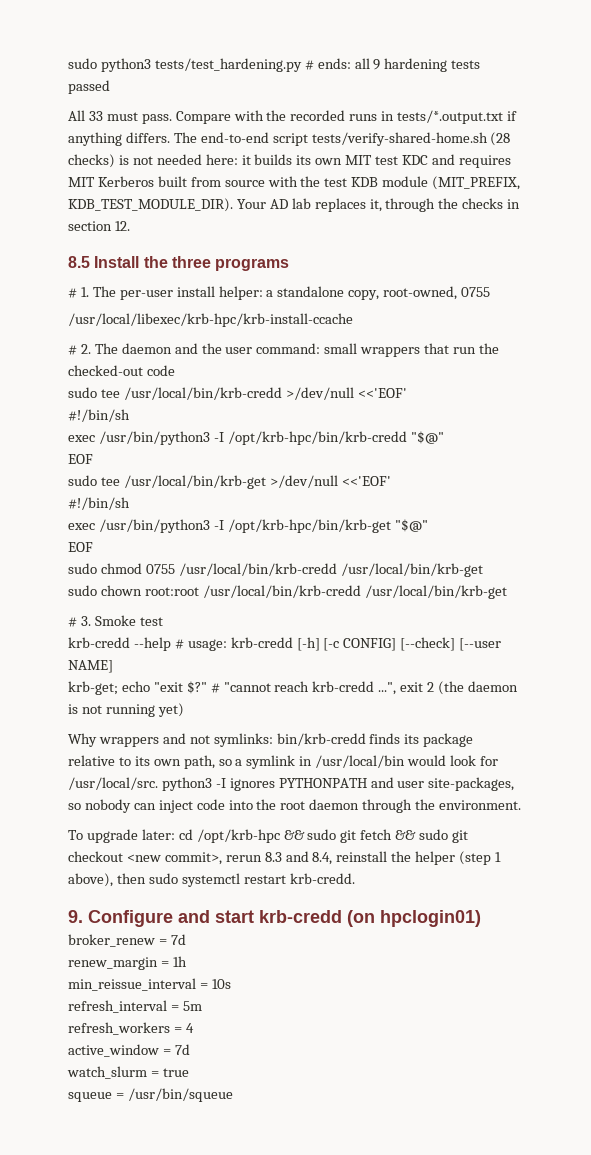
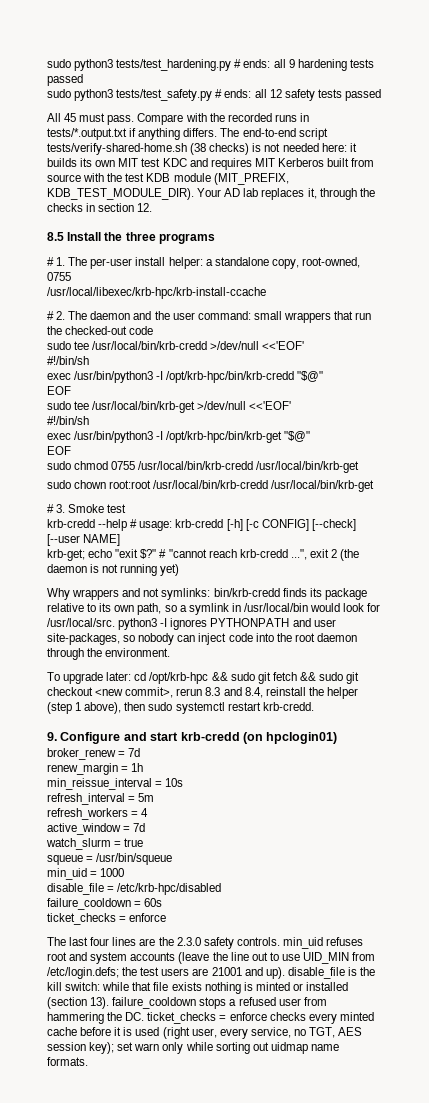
+ sudo python3 tests/test_safety.py # ends: all 12 safety tests passed
- All 33 must pass.
+ All 45 must pass.
- The end-to-end script tests/verify-shared-home.sh (28 checks) is not needed here: it builds its own MIT test KDC and requires MIT Kerberos built from source with the test KDB module (MIT_PREFIX, KDB_TEST_MODULE_DIR).
+ The end-to-end script tests/verify-shared-home.sh (38 checks) is not needed here: it builds its own MIT test KDC and requires MIT Kerberos built from source with the test KDB module (MIT_PREFIX, KDB_TEST_MODULE_DIR).
+ min_uid = 1000
+ disable_file = /etc/krb-hpc/disabled
+ failure_cooldown = 60s
+ ticket_checks = enforce
+ The last four lines are the 2.3.0 safety controls. min_uid refuses root and system accounts (leave the line out to use UID_MIN from /etc/login.defs; the test users are 21001 and up). disable_file is the kill switch: while that file exists nothing is minted or installed (section 13). failure_cooldown stops a refused user from hammering the DC. ticket_checks = enforce checks every minted cache before it is used (right user, every service, no TGT, AES session key); set warn only while sorting out uidmap name formats.

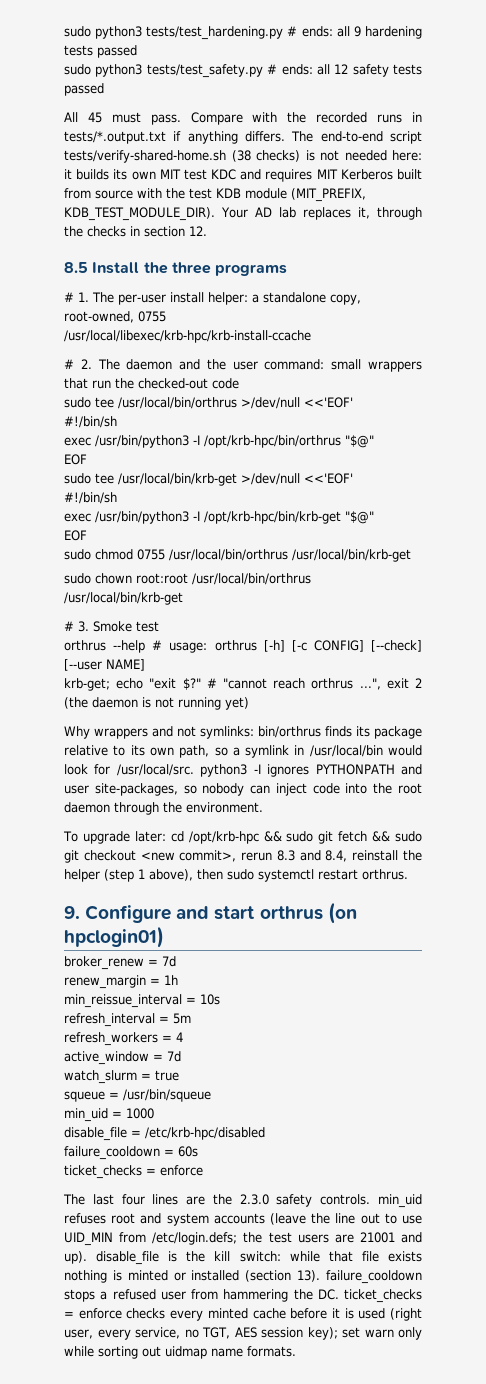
- sudo tee /usr/local/bin/krb-credd >/dev/null <<'EOF'
+ sudo tee /usr/local/bin/orthrus >/dev/null <<'EOF'
  #!/bin/sh
- exec /usr/bin/python3 -I /opt/krb-hpc/bin/krb-credd "$@"
+ exec /usr/bin/python3 -I /opt/krb-hpc/bin/orthrus "$@"
- sudo chmod 0755 /usr/local/bin/krb-credd /usr/local/bin/krb-get
+ sudo chmod 0755 /usr/local/bin/orthrus /usr/local/bin/krb-get
- sudo chown root:root /usr/local/bin/krb-credd /usr/local/bin/krb-get
+ sudo chown root:root /usr/local/bin/orthrus /usr/local/bin/krb-get
- krb-credd --help # usage: krb-credd [-h] [-c CONFIG] [--check] [--user NAME]
+ orthrus --help # usage: orthrus [-h] [-c CONFIG] [--check] [--user NAME]
- # "cannot reach krb-credd ...", exit 2 (the daemon is not running yet)
+ # "cannot reach orthrus ...", exit 2 (the daemon is not running yet)
- Why wrappers and not symlinks: bin/krb-credd finds its package relative to its own path, so a symlink in /usr/local/bin would look for /usr/local/src. python3 -I ignores PYTHONPATH and user site-packages, so nobody can inject code into the root daemon through the environment.
+ Why wrappers and not symlinks: bin/orthrus finds its package relative to its own path, so a symlink in /usr/local/bin would look for /usr/local/src. python3 -I ignores PYTHONPATH and user site-packages, so nobody can inject code into the root daemon through the environment.
- To upgrade later: cd /opt/krb-hpc && sudo git fetch && sudo git checkout <new commit>, rerun 8.3 and 8.4, reinstall the helper (step 1 above), then sudo systemctl restart krb-credd.
+ To upgrade later: cd /opt/krb-hpc && sudo git fetch && sudo git checkout <new commit>, rerun 8.3 and 8.4, reinstall the helper (step 1 above), then sudo systemctl restart orthrus.
- 9. Configure and start krb-credd (on hpclogin01)
+ 9. Configure and start orthrus (on hpclogin01)

